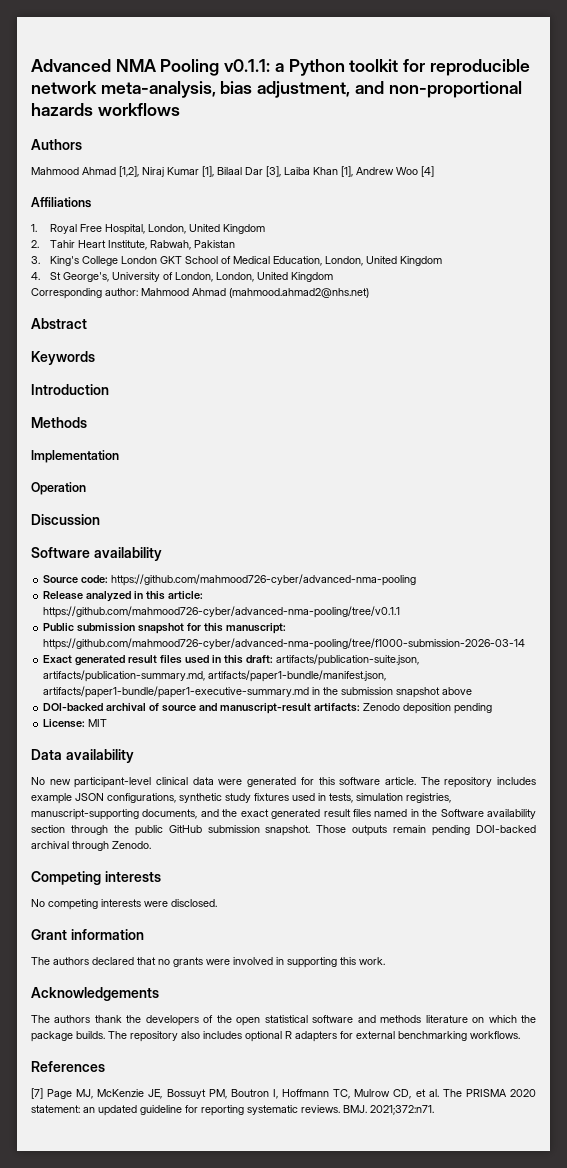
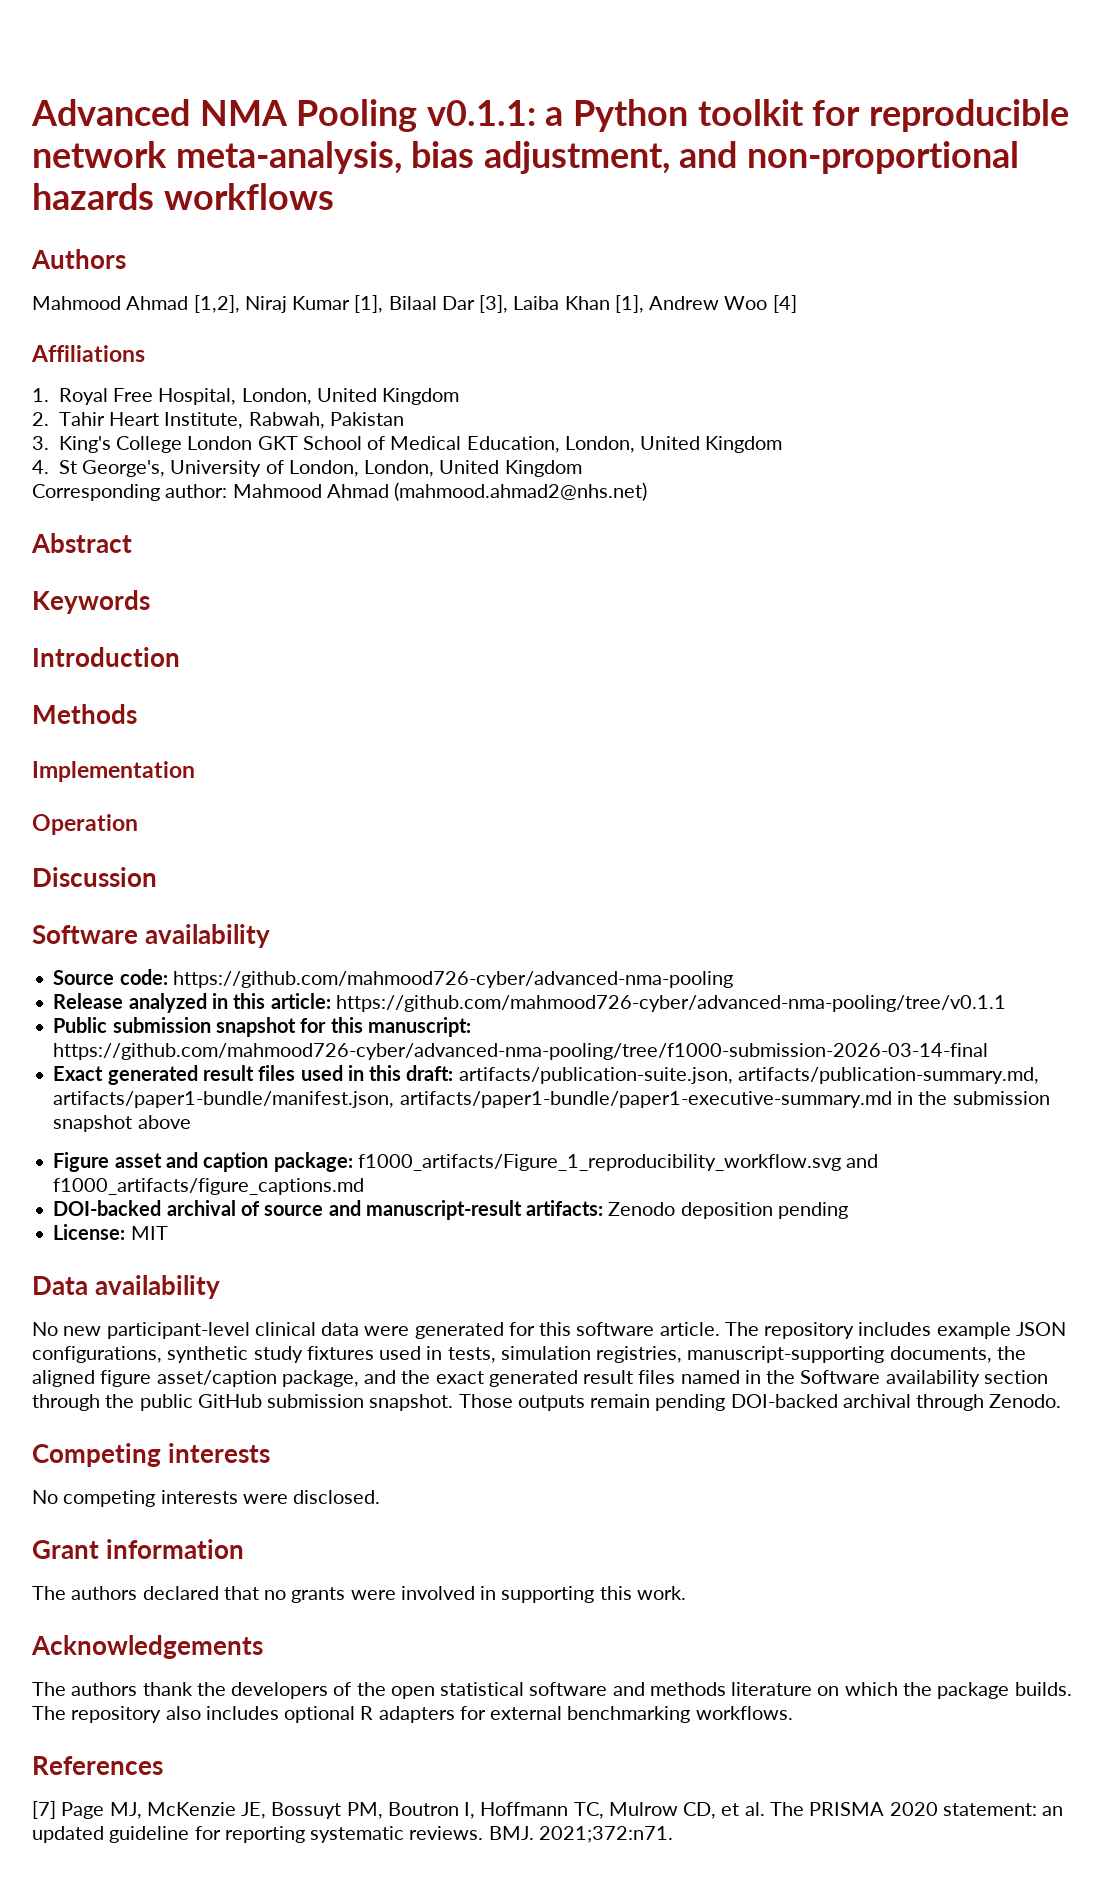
- Public submission snapshot for this manuscript: https://github.com/mahmood726-cyber/advanced-nma-pooling/tree/f1000-submission-2026-03-14
+ Public submission snapshot for this manuscript: https://github.com/mahmood726-cyber/advanced-nma-pooling/tree/f1000-submission-2026-03-14-final
+ Figure asset and caption package: f1000_artifacts/Figure_1_reproducibility_workflow.svg and f1000_artifacts/figure_captions.md
- The repository includes example JSON configurations, synthetic study fixtures used in tests, simulation registries, manuscript-supporting documents, and the exact generated result files named in the Software availability section through the public GitHub submission snapshot.
+ The repository includes example JSON configurations, synthetic study fixtures used in tests, simulation registries, manuscript-supporting documents, the aligned figure asset/caption package, and the exact generated result files named in the Software availability section through the public GitHub submission snapshot.

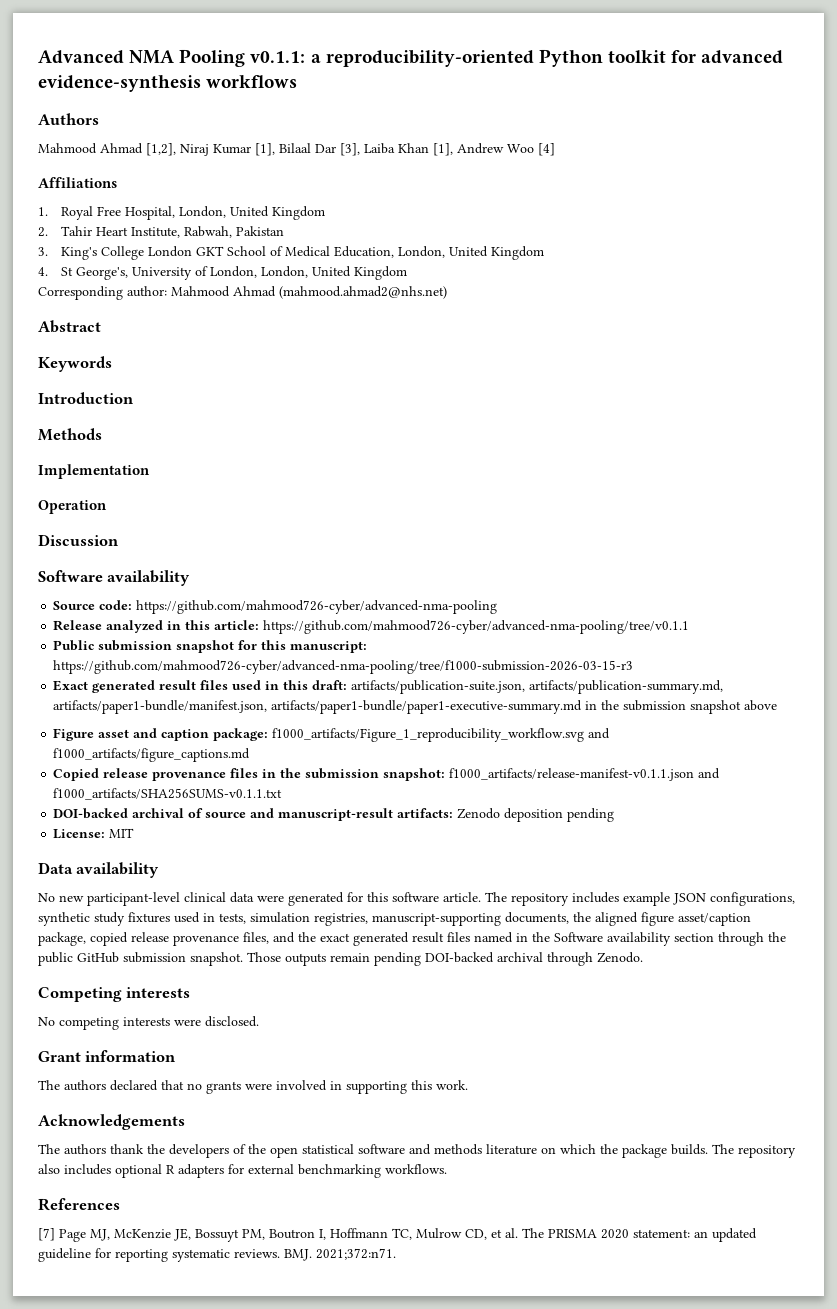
- Advanced NMA Pooling v0.1.1: a Python toolkit for reproducible network meta-analysis, bias adjustment, and non-proportional hazards workflows
+ Advanced NMA Pooling v0.1.1: a reproducibility-oriented Python toolkit for advanced evidence-synthesis workflows
- Public submission snapshot for this manuscript: https://github.com/mahmood726-cyber/advanced-nma-pooling/tree/f1000-submission-2026-03-14-final
+ Public submission snapshot for this manuscript: https://github.com/mahmood726-cyber/advanced-nma-pooling/tree/f1000-submission-2026-03-15-r3
+ Copied release provenance files in the submission snapshot: f1000_artifacts/release-manifest-v0.1.1.json and f1000_artifacts/SHA256SUMS-v0.1.1.txt
- The repository includes example JSON configurations, synthetic study fixtures used in tests, simulation registries, manuscript-supporting documents, the aligned figure asset/caption package, and the exact generated result files named in the Software availability section through the public GitHub submission snapshot.
+ The repository includes example JSON configurations, synthetic study fixtures used in tests, simulation registries, manuscript-supporting documents, the aligned figure asset/caption package, copied release provenance files, and the exact generated result files named in the Software availability section through the public GitHub submission snapshot.

